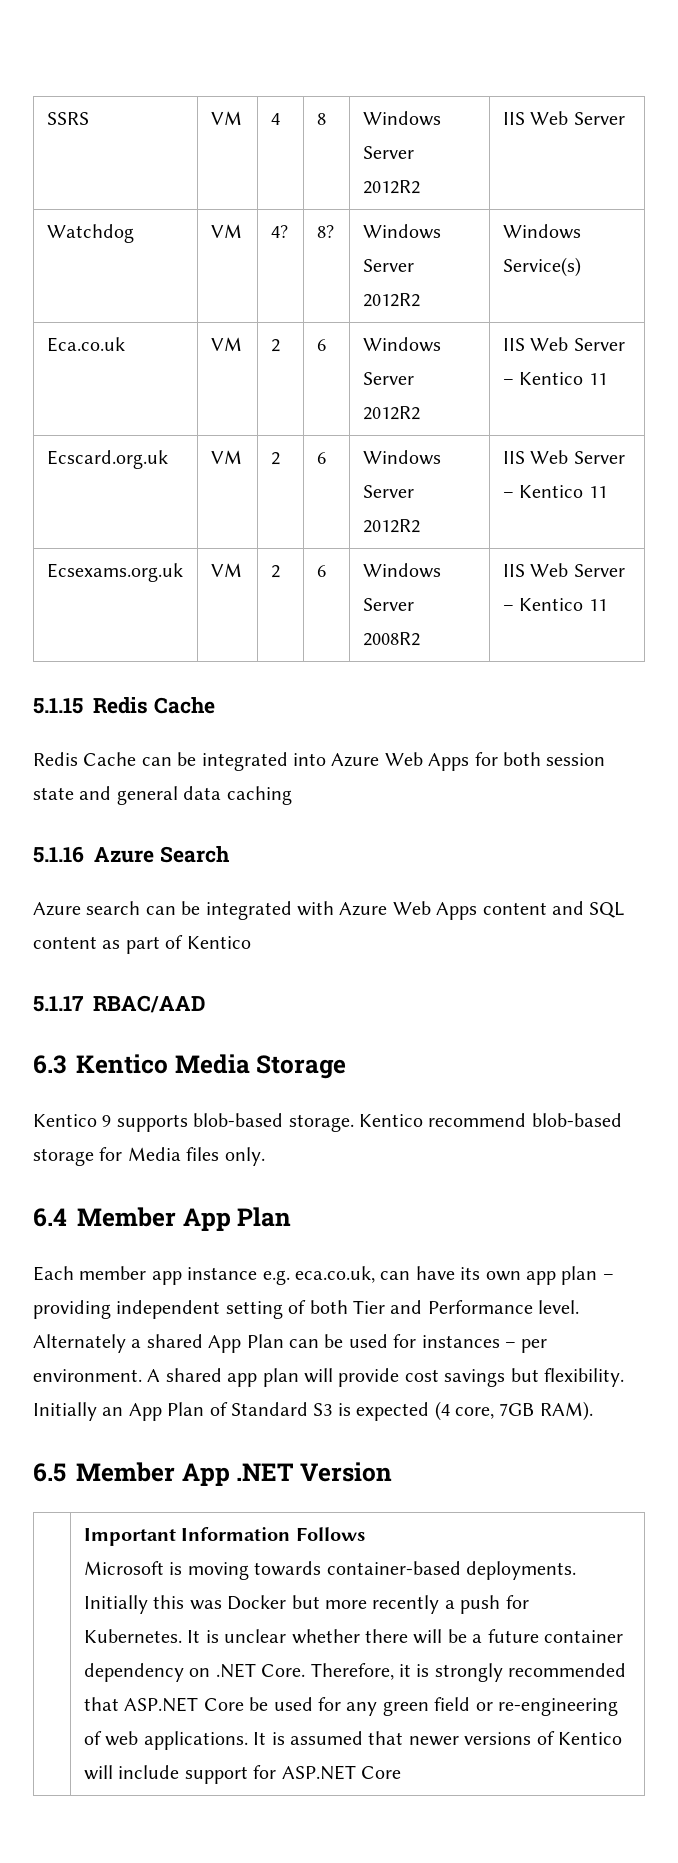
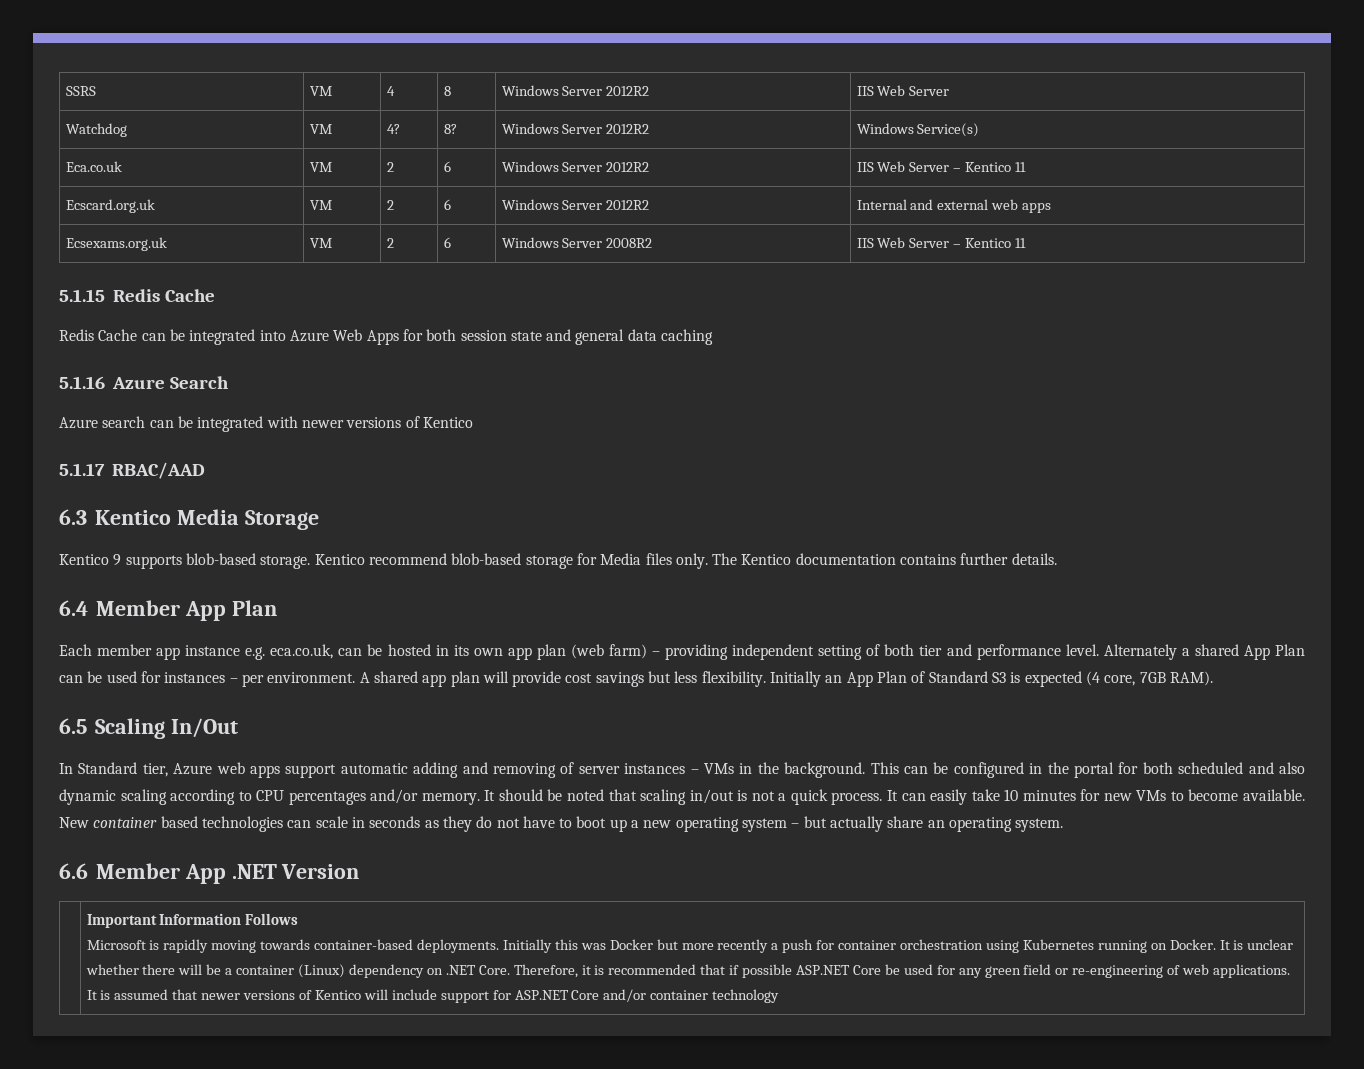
- Ecscard.org.uk | VM | 2 | 6 | Windows Server 2012R2 | IIS Web Server – Kentico 11
+ Ecscard.org.uk | VM | 2 | 6 | Windows Server 2012R2 | Internal and external web apps
- Azure search can be integrated with Azure Web Apps content and SQL content as part of Kentico
+ Azure search can be integrated with newer versions of Kentico
+ The Kentico documentation contains further details.
- Each member app instance e.g. eca.co.uk, can have its own app plan – providing independent setting of both Tier and Performance level.
+ Each member app instance e.g. eca.co.uk, can be hosted in its own app plan (web farm) – providing independent setting of both tier and performance level.
- A shared app plan will provide cost savings but flexibility.
+ A shared app plan will provide cost savings but less flexibility.
- 6.5 Member App .NET Version
+ 6.5 Scaling In/Out
+ In Standard tier, Azure web apps support automatic adding and removing of server instances – VMs in the background. This can be configured in the portal for both scheduled and also dynamic scaling according to CPU percentages and/or memory. It should be noted that scaling in/out is not a quick process. It can easily take 10 minutes for new VMs to become available. New container based technologies can scale in seconds as they do not have to boot up a new operating system – but actually share an operating system.
+ 6.6 Member App .NET Version
- Microsoft is moving towards container-based deployments.
+ Microsoft is rapidly moving towards container-based deployments.
- Initially this was Docker but more recently a push for Kubernetes.
+ Initially this was Docker but more recently a push for container orchestration using Kubernetes running on Docker.
- It is unclear whether there will be a future container dependency on .NET Core.
+ It is unclear whether there will be a container (Linux) dependency on .NET Core.
- Therefore, it is strongly recommended that ASP.NET Core be used for any green field or re-engineering of web applications.
+ Therefore, it is recommended that if possible ASP.NET Core be used for any green field or re-engineering of web applications.
- It is assumed that newer versions of Kentico will include support for ASP.NET Core
+ It is assumed that newer versions of Kentico will include support for ASP.NET Core and/or container technology

